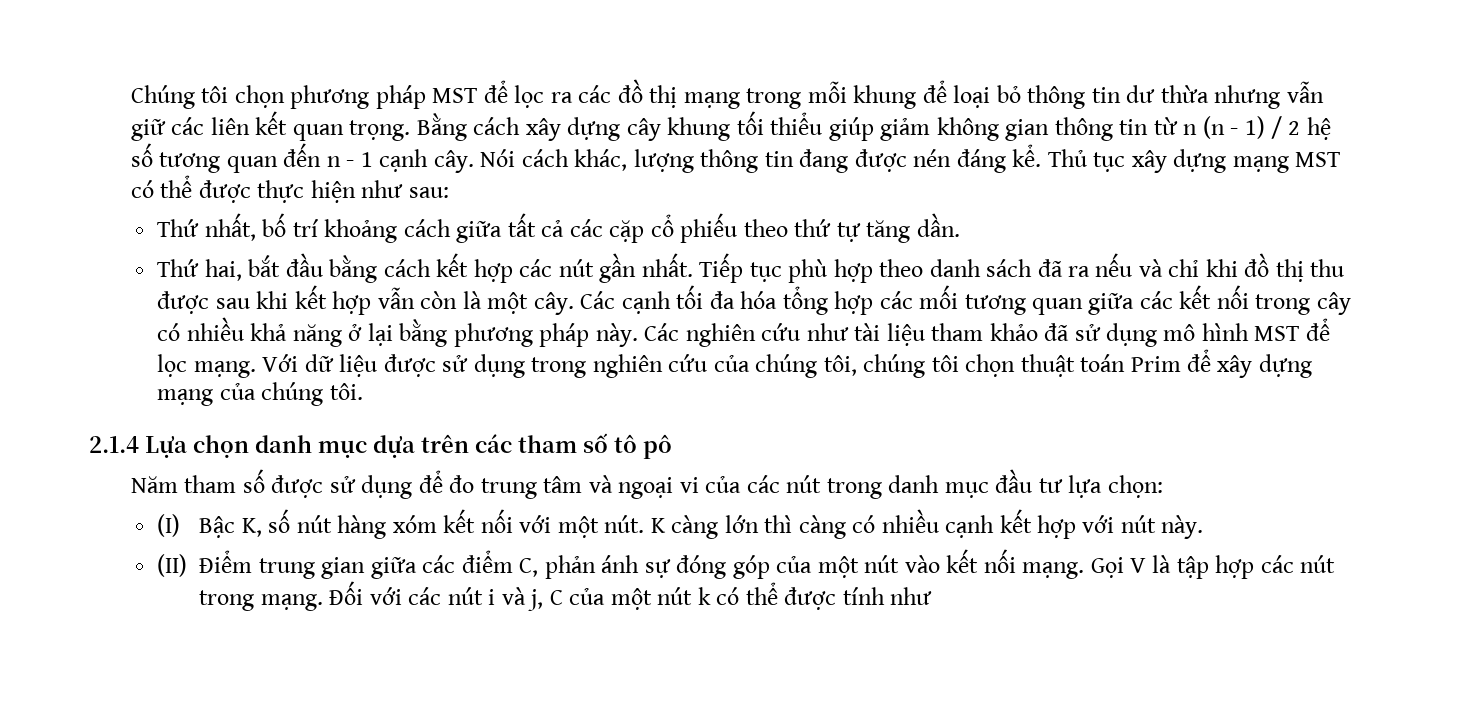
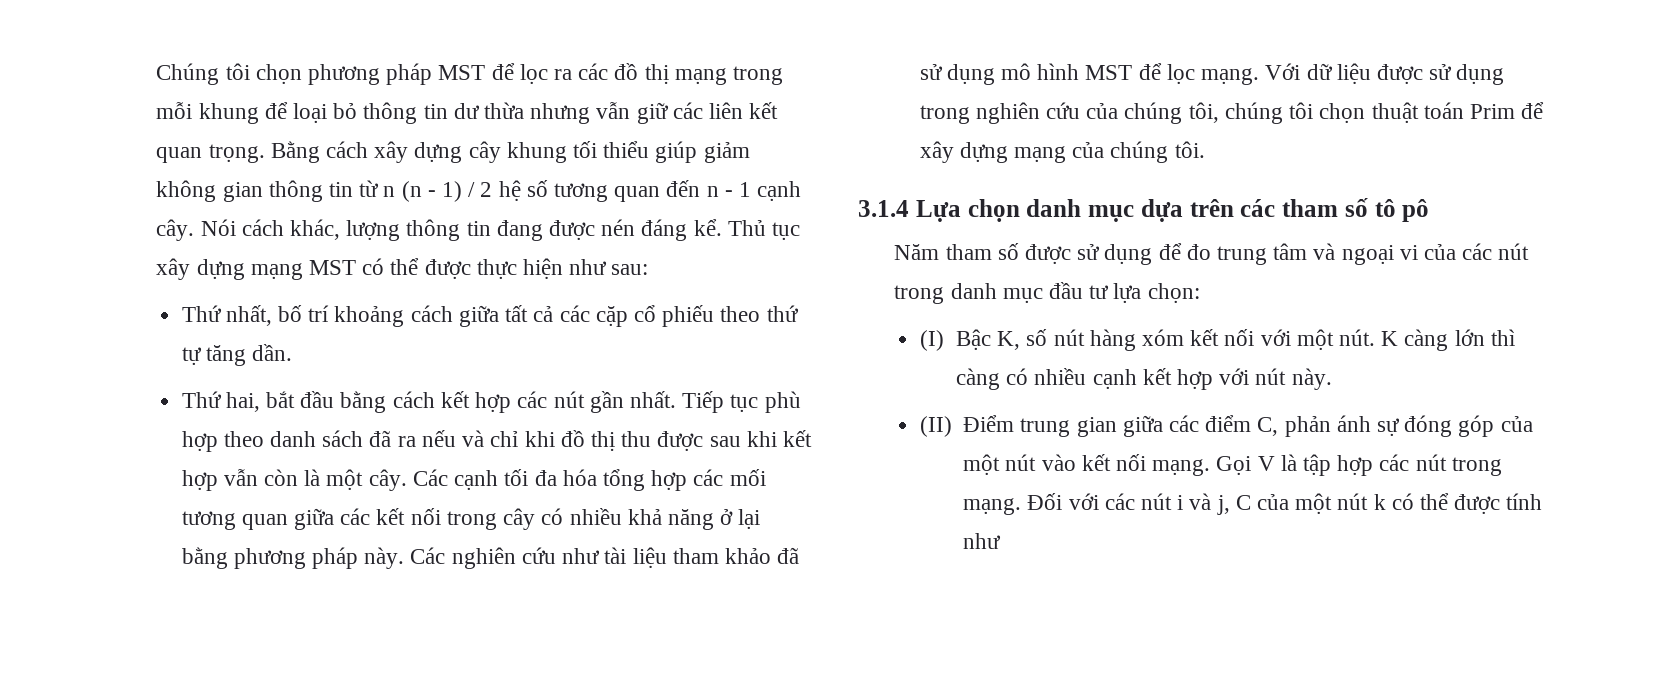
- 2.1.4 Lựa chọn danh mục dựa trên các tham số tô pô
+ 3.1.4 Lựa chọn danh mục dựa trên các tham số tô pô

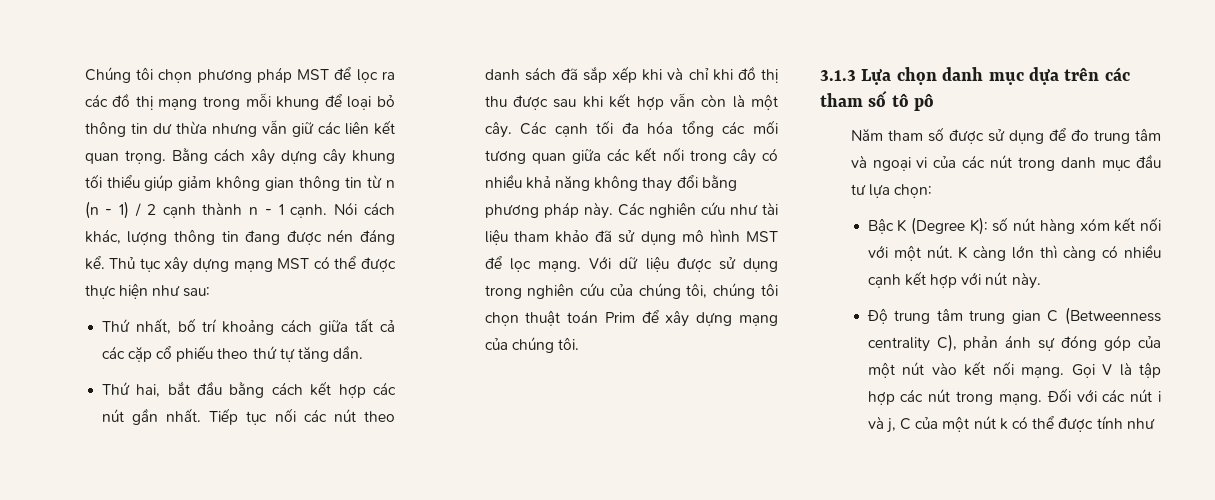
- Bằng cách xây dựng cây khung tối thiểu giúp giảm không gian thông tin từ n (n - 1) / 2 hệ số tương quan đến n - 1 cạnh cây.
+ Bằng cách xây dựng cây khung tối thiểu giúp giảm không gian thông tin từ n (n - 1) / 2 cạnh thành n - 1 cạnh.
- Tiếp tục phù hợp theo danh sách đã ra nếu và chỉ khi đồ thị thu được sau khi kết hợp vẫn còn là một cây.
+ Tiếp tục nối các nút theo danh sách đã sắp xếp khi và chỉ khi đồ thị thu được sau khi kết hợp vẫn còn là một cây.
- Các cạnh tối đa hóa tổng hợp các mối tương quan giữa các kết nối trong cây có nhiều khả năng ở lại bằng phương pháp này.
+ Các cạnh tối đa hóa tổng các mối tương quan giữa các kết nối trong cây có nhiều khả năng không thay đổi bằng phương pháp này.
- 3.1.4 Lựa chọn danh mục dựa trên các tham số tô pô
+ 3.1.3 Lựa chọn danh mục dựa trên các tham số tô pô
- (I) Bậc K, số nút hàng xóm kết nối với một nút.
+ Bậc K (Degree K): số nút hàng xóm kết nối với một nút.
- (II) Điểm trung gian giữa các điểm C, phản ánh sự đóng góp của một nút vào kết nối mạng.
+ Độ trung tâm trung gian C (Betweenness centrality C), phản ánh sự đóng góp của một nút vào kết nối mạng.

